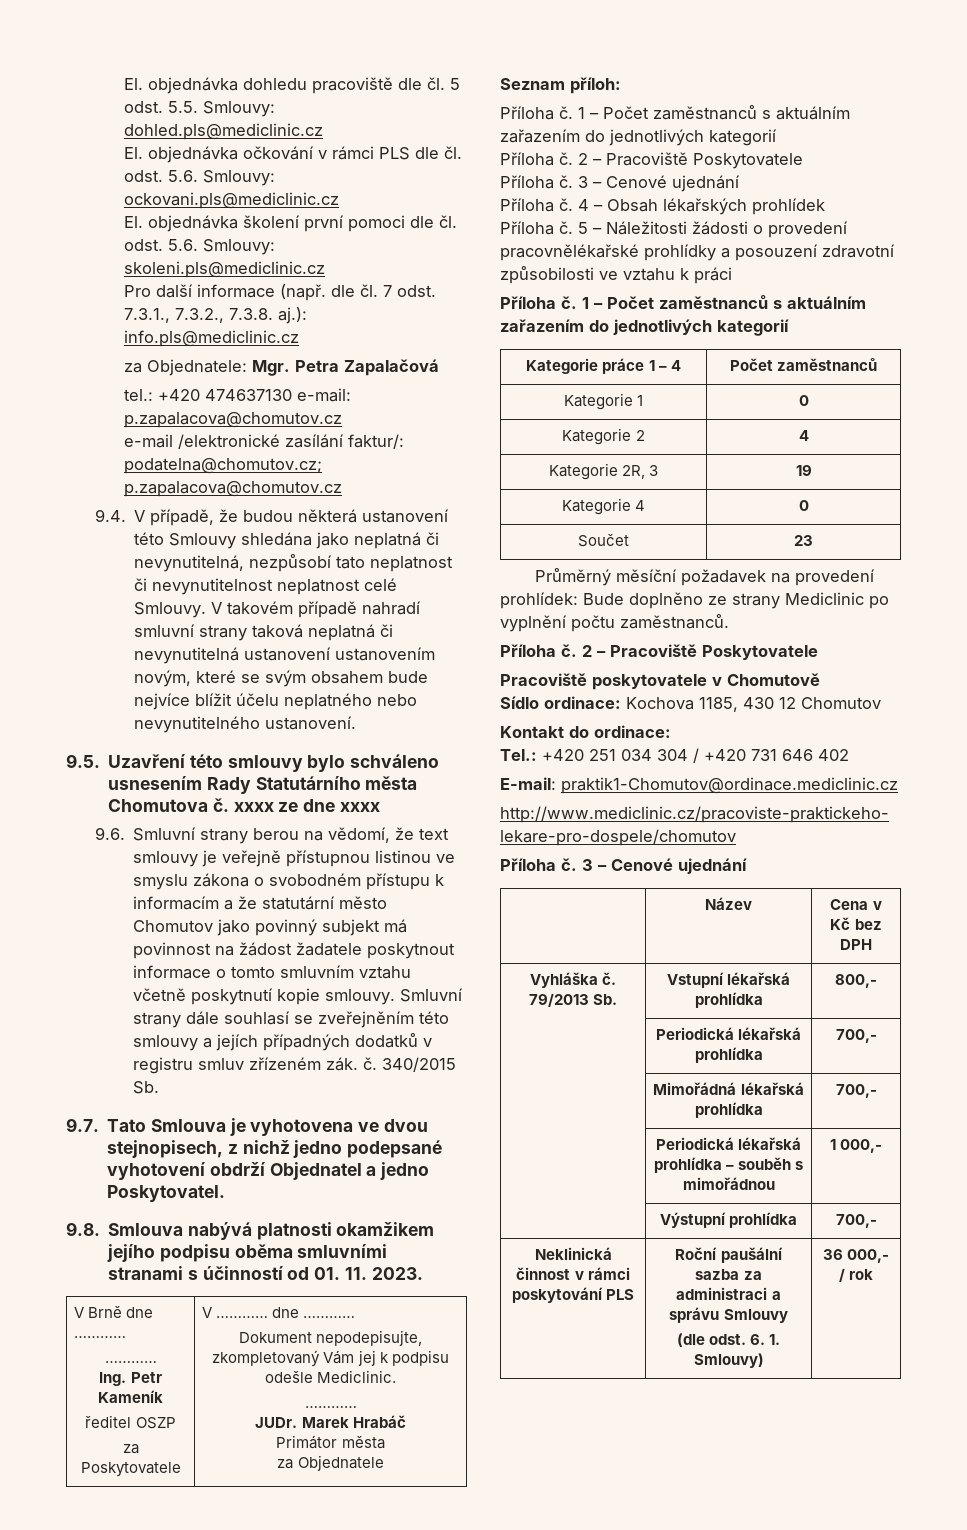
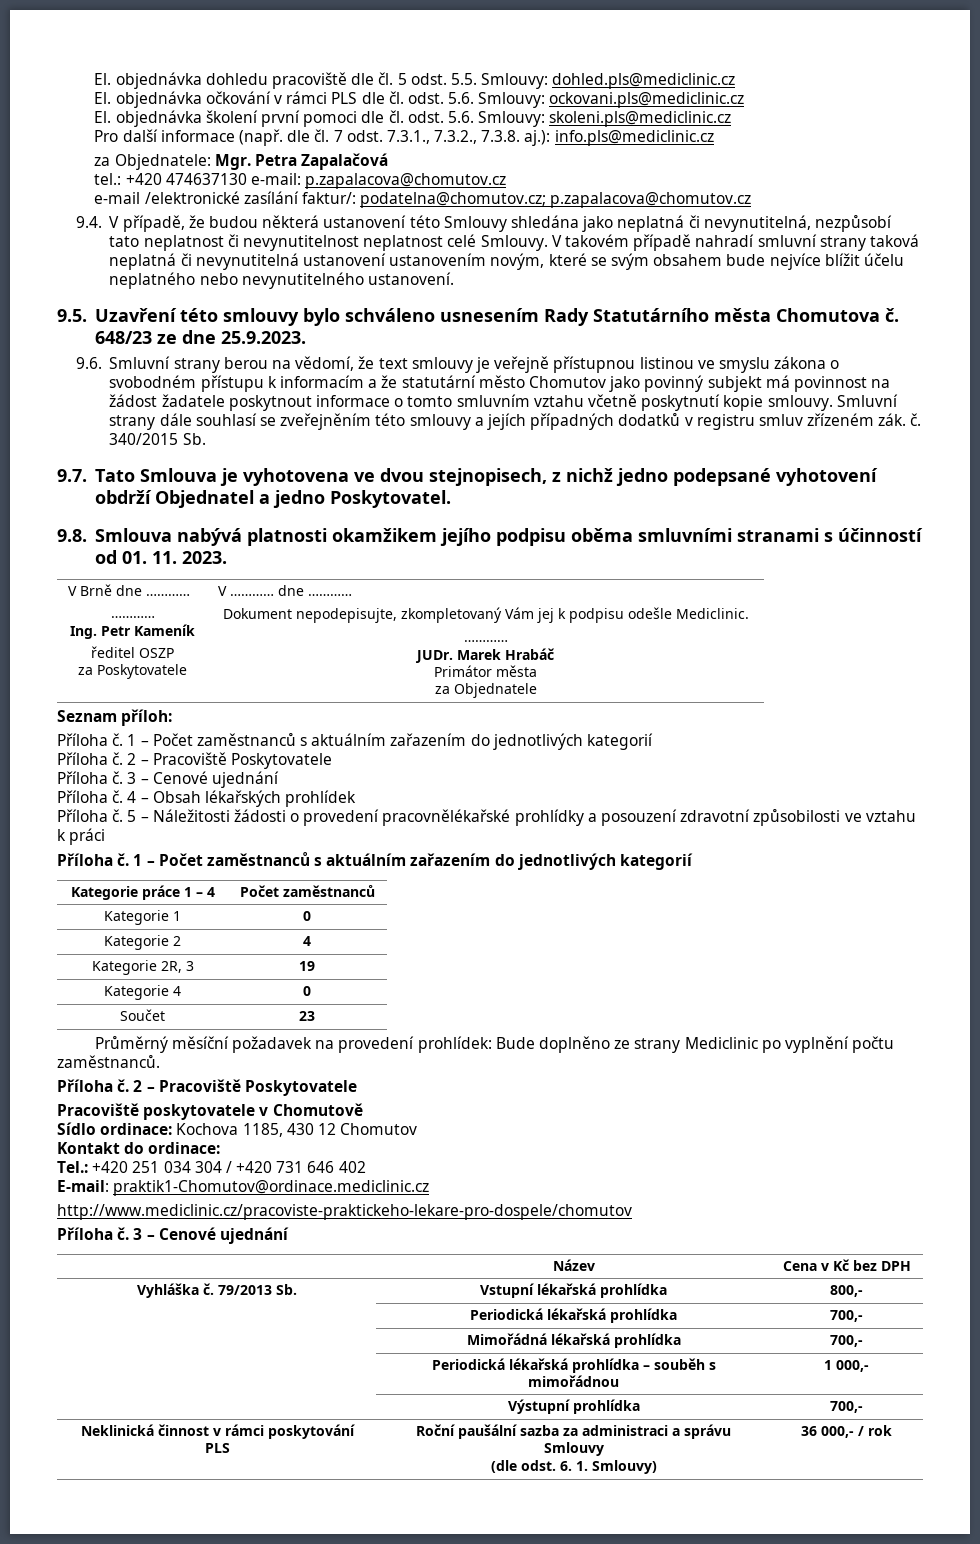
- 9.5. Uzavření této smlouvy bylo schváleno usnesením Rady Statutárního města Chomutova č. xxxx ze dne xxxx
+ 9.5. Uzavření této smlouvy bylo schváleno usnesením Rady Statutárního města Chomutova č. 648/23 ze dne 25.9.2023.

